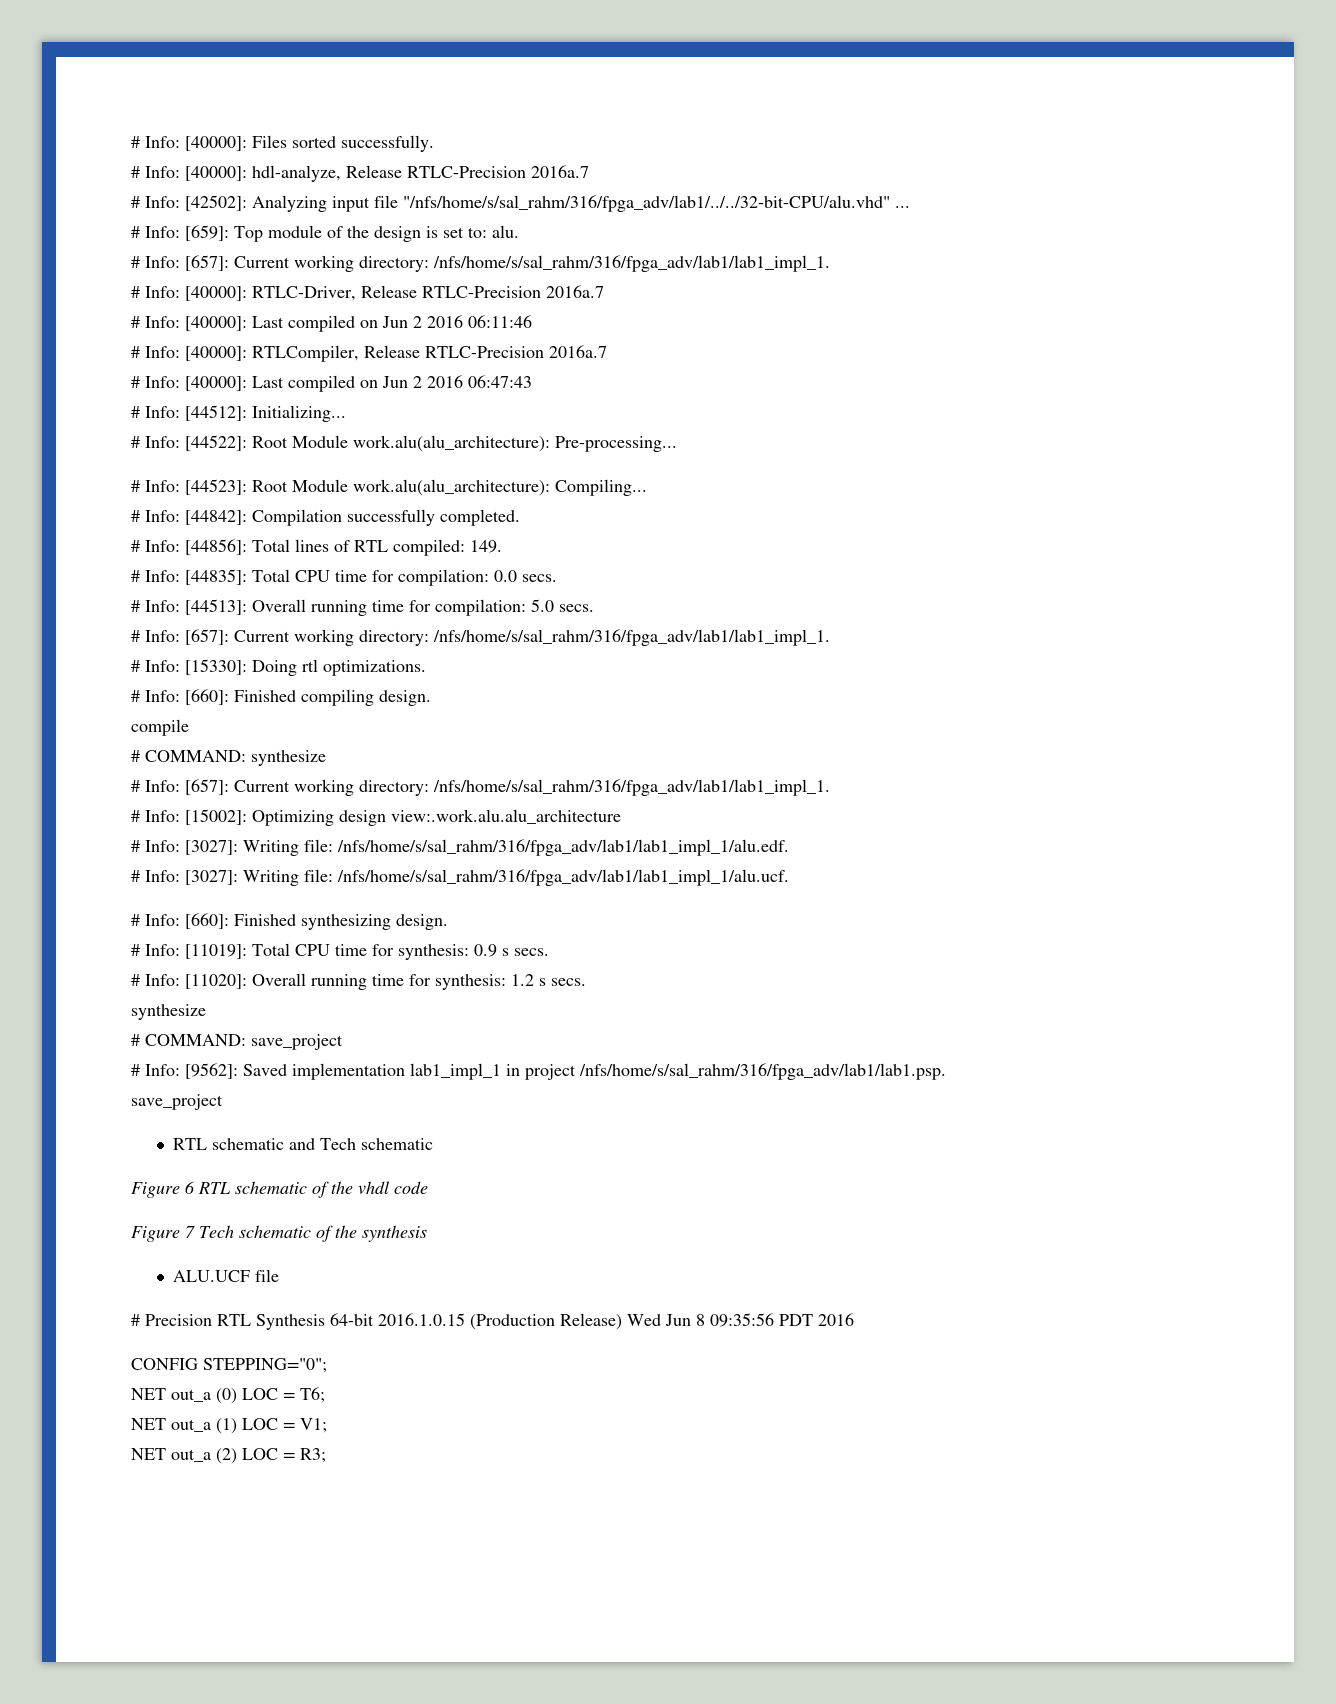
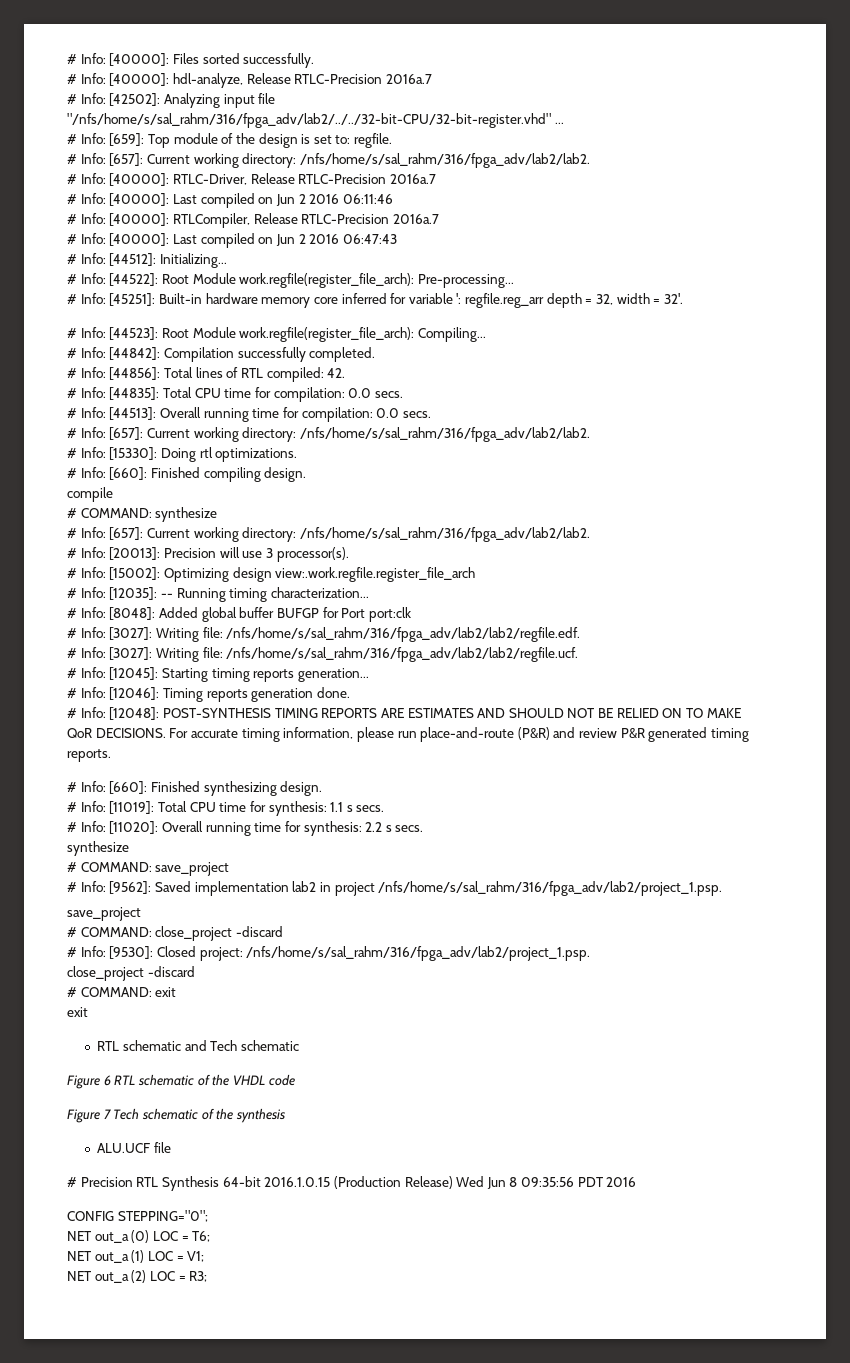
- # Info: [42502]: Analyzing input file "/nfs/home/s/sal_rahm/316/fpga_adv/lab1/../../32-bit-CPU/alu.vhd" ...
+ # Info: [42502]: Analyzing input file "/nfs/home/s/sal_rahm/316/fpga_adv/lab2/../../32-bit-CPU/32-bit-register.vhd" ...
- # Info: [659]: Top module of the design is set to: alu.
- # Info: [657]: Current working directory: /nfs/home/s/sal_rahm/316/fpga_adv/lab1/lab1_impl_1.
+ # Info: [659]: Top module of the design is set to: regfile.
+ # Info: [657]: Current working directory: /nfs/home/s/sal_rahm/316/fpga_adv/lab2/lab2.
- # Info: [44522]: Root Module work.alu(alu_architecture): Pre-processing...
+ # Info: [44522]: Root Module work.regfile(register_file_arch): Pre-processing...
+ # Info: [45251]: Built-in hardware memory core inferred for variable ': regfile.reg_arr depth = 32, width = 32'.
- # Info: [44523]: Root Module work.alu(alu_architecture): Compiling...
+ # Info: [44523]: Root Module work.regfile(register_file_arch): Compiling...
- # Info: [44856]: Total lines of RTL compiled: 149.
+ # Info: [44856]: Total lines of RTL compiled: 42.
- # Info: [44513]: Overall running time for compilation: 5.0 secs.
- # Info: [657]: Current working directory: /nfs/home/s/sal_rahm/316/fpga_adv/lab1/lab1_impl_1.
+ # Info: [44513]: Overall running time for compilation: 0.0 secs.
+ # Info: [657]: Current working directory: /nfs/home/s/sal_rahm/316/fpga_adv/lab2/lab2.
  # COMMAND: synthesize
- # Info: [657]: Current working directory: /nfs/home/s/sal_rahm/316/fpga_adv/lab1/lab1_impl_1.
+ # Info: [657]: Current working directory: /nfs/home/s/sal_rahm/316/fpga_adv/lab2/lab2.
+ # Info: [20013]: Precision will use 3 processor(s).
- # Info: [15002]: Optimizing design view:.work.alu.alu_architecture
- # Info: [3027]: Writing file: /nfs/home/s/sal_rahm/316/fpga_adv/lab1/lab1_impl_1/alu.edf.
- # Info: [3027]: Writing file: /nfs/home/s/sal_rahm/316/fpga_adv/lab1/lab1_impl_1/alu.ucf.
+ # Info: [15002]: Optimizing design view:.work.regfile.register_file_arch
+ # Info: [12035]: -- Running timing characterization...
+ # Info: [8048]: Added global buffer BUFGP for Port port:clk
+ # Info: [3027]: Writing file: /nfs/home/s/sal_rahm/316/fpga_adv/lab2/lab2/regfile.edf.
+ # Info: [3027]: Writing file: /nfs/home/s/sal_rahm/316/fpga_adv/lab2/lab2/regfile.ucf.
+ # Info: [12045]: Starting timing reports generation...
+ # Info: [12046]: Timing reports generation done.
+ # Info: [12048]: POST-SYNTHESIS TIMING REPORTS ARE ESTIMATES AND SHOULD NOT BE RELIED ON TO MAKE QoR DECISIONS. For accurate timing information, please run place-and-route (P&R) and review P&R generated timing reports.
- # Info: [11019]: Total CPU time for synthesis: 0.9 s secs.
+ # Info: [11019]: Total CPU time for synthesis: 1.1 s secs.
- # Info: [11020]: Overall running time for synthesis: 1.2 s secs.
+ # Info: [11020]: Overall running time for synthesis: 2.2 s secs.
- # Info: [9562]: Saved implementation lab1_impl_1 in project /nfs/home/s/sal_rahm/316/fpga_adv/lab1/lab1.psp.
+ # Info: [9562]: Saved implementation lab2 in project /nfs/home/s/sal_rahm/316/fpga_adv/lab2/project_1.psp.
  save_project
+ # COMMAND: close_project -discard
+ # Info: [9530]: Closed project: /nfs/home/s/sal_rahm/316/fpga_adv/lab2/project_1.psp.
+ close_project -discard
+ # COMMAND: exit
+ exit
- Figure 6 RTL schematic of the vhdl code
+ Figure 6 RTL schematic of the VHDL code

